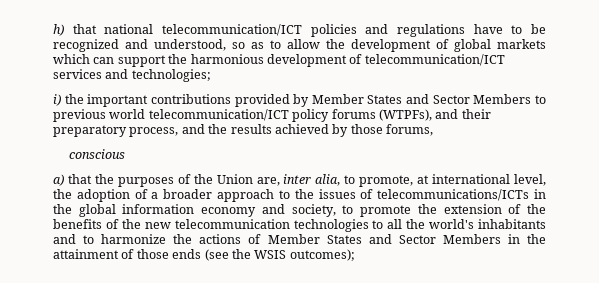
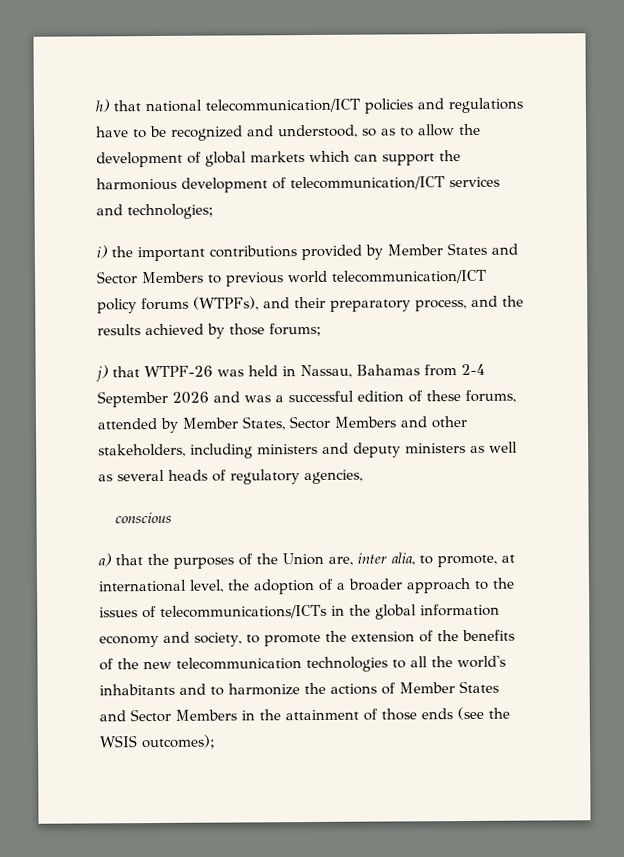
- i) the important contributions provided by Member States and Sector Members to previous world telecommunication/ICT policy forums (WTPFs), and their preparatory process, and the results achieved by those forums,
+ i) the important contributions provided by Member States and Sector Members to previous world telecommunication/ICT policy forums (WTPFs), and their preparatory process, and the results achieved by those forums;
+ j) that WTPF-26 was held in Nassau, Bahamas from 2-4 September 2026 and was a successful edition of these forums, attended by Member States, Sector Members and other stakeholders, including ministers and deputy ministers as well as several heads of regulatory agencies,

